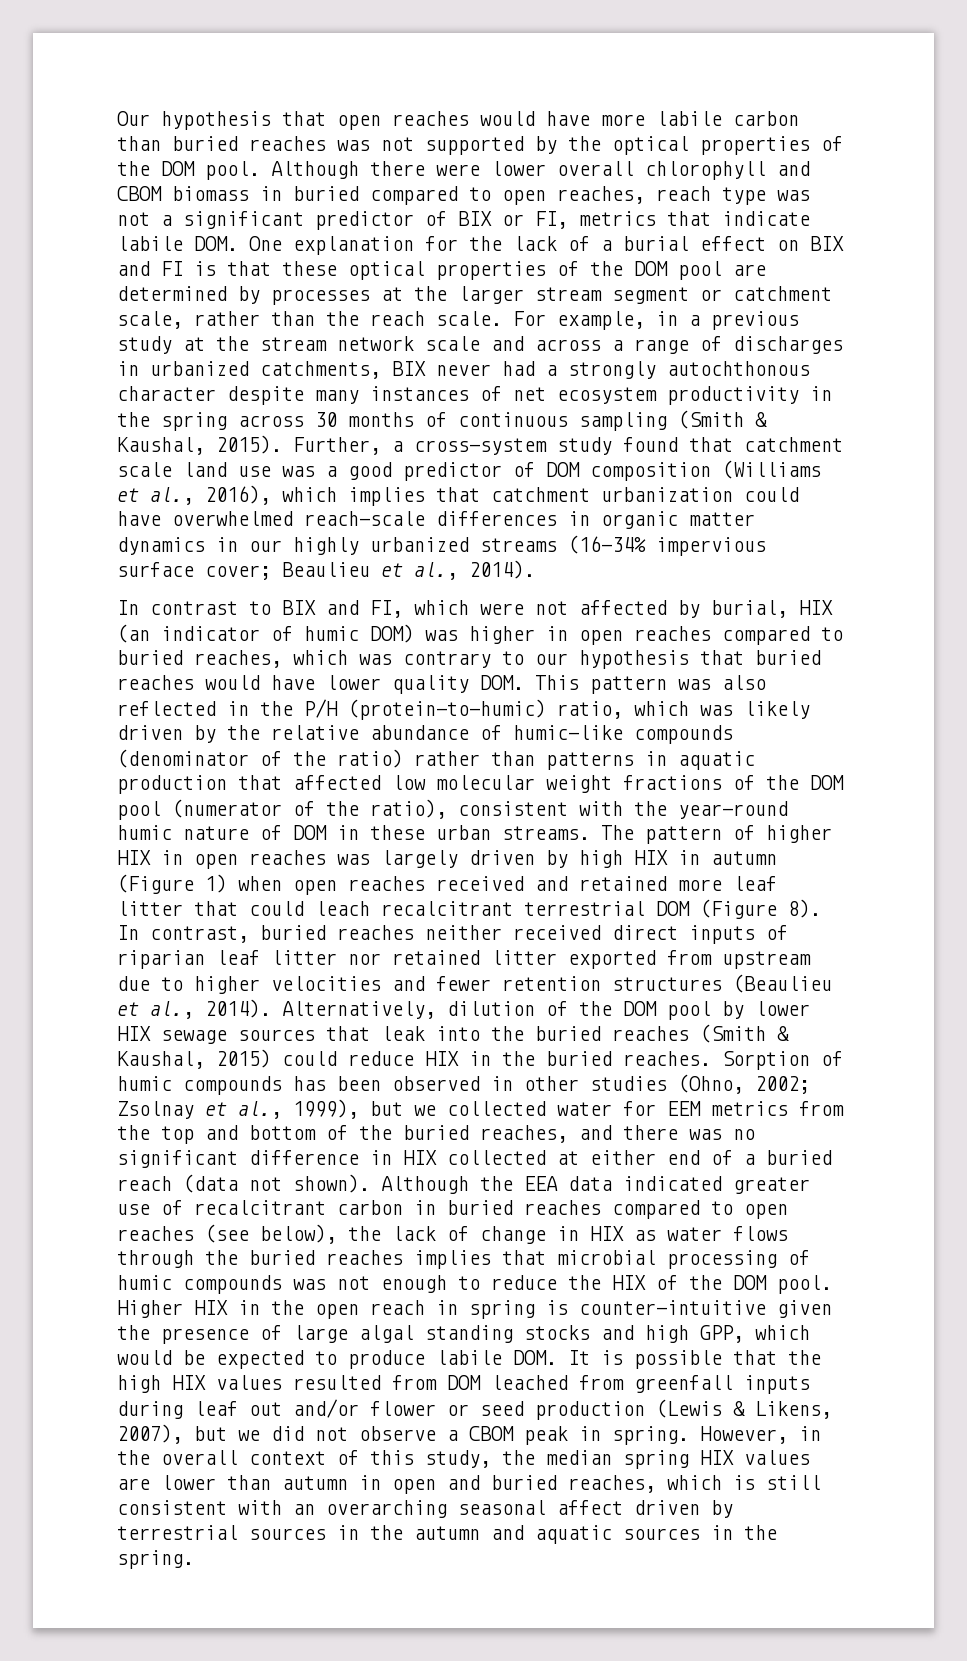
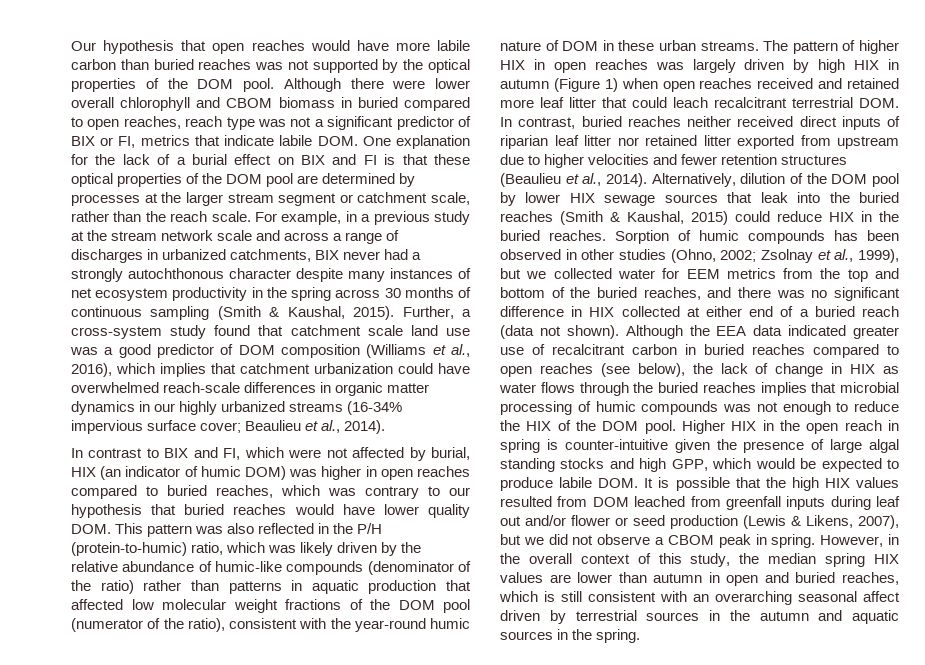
- The pattern of higher HIX in open reaches was largely driven by high HIX in autumn (Figure 1) when open reaches received and retained more leaf litter that could leach recalcitrant terrestrial DOM (Figure 8). In contrast, buried reaches neither received direct inputs of riparian leaf litter nor retained litter exported from upstream due to higher velocities and fewer retention structures (Beaulieu et al., 2014).
+ The pattern of higher HIX in open reaches was largely driven by high HIX in autumn (Figure 1) when open reaches received and retained more leaf litter that could leach recalcitrant terrestrial DOM. In contrast, buried reaches neither received direct inputs of riparian leaf litter nor retained litter exported from upstream due to higher velocities and fewer retention structures (Beaulieu et al., 2014).

